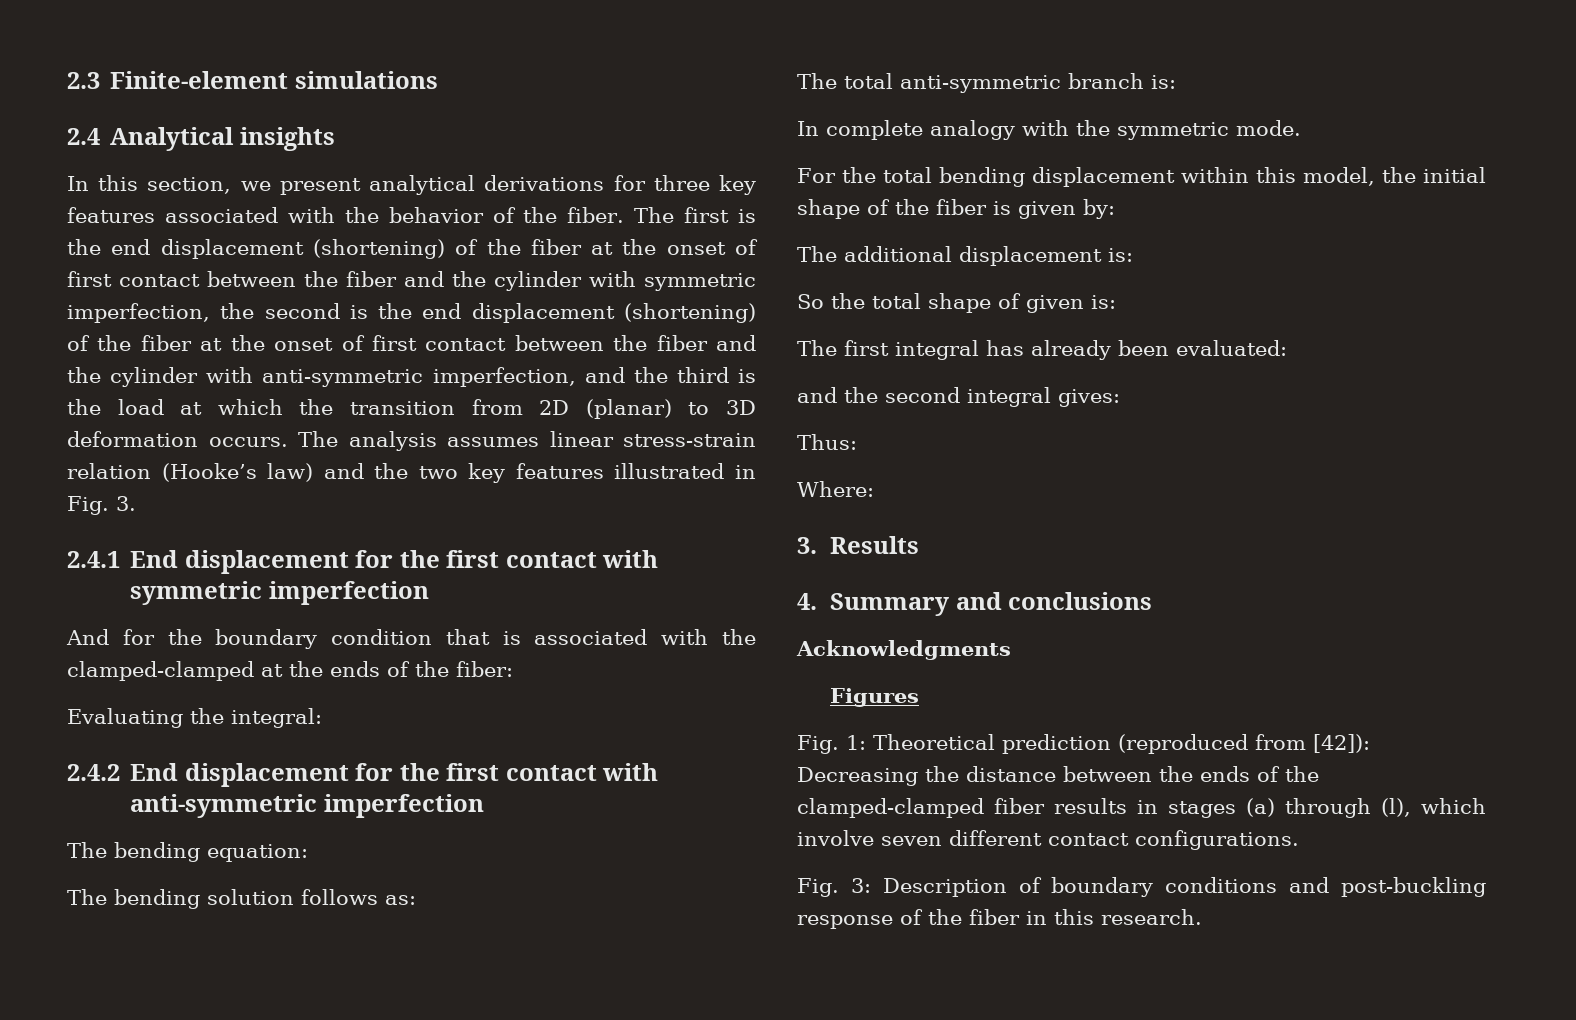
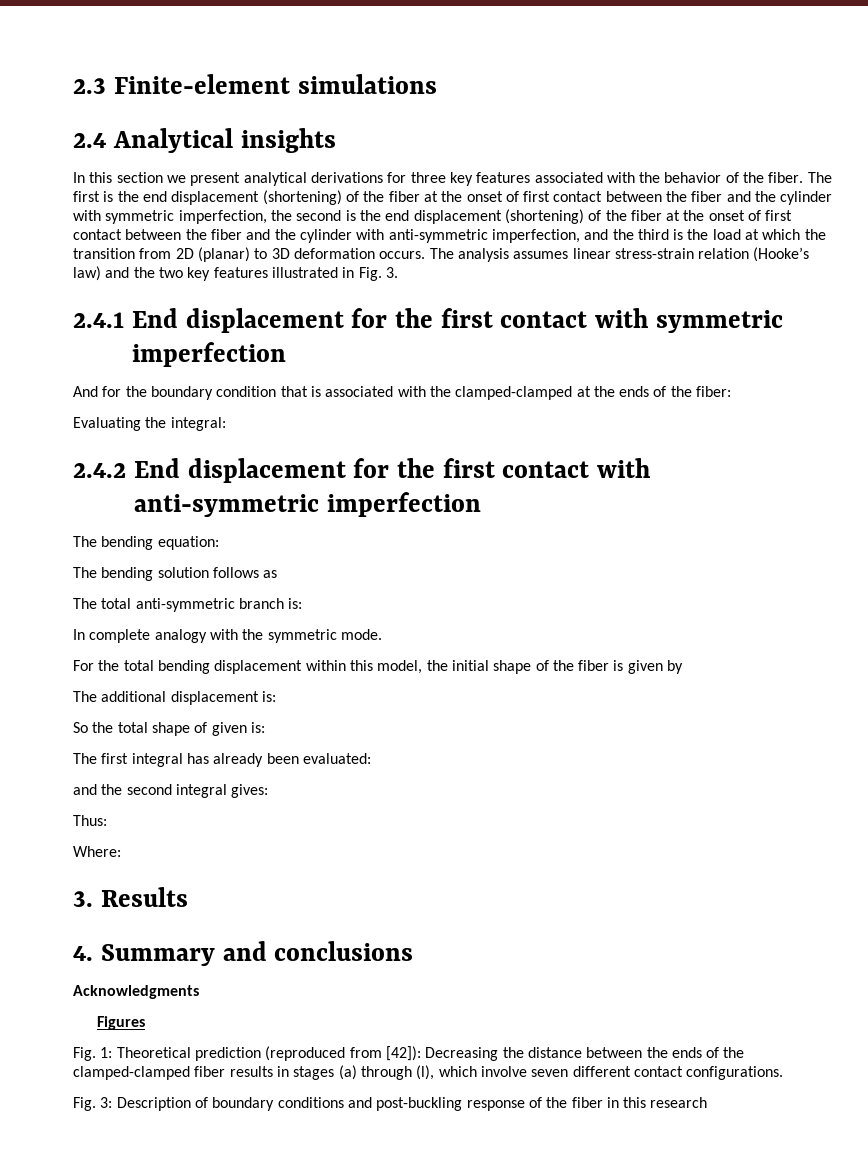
- In this section, we present analytical derivations for three key features associated with the behavior of the fiber.
+ In this section we present analytical derivations for three key features associated with the behavior of the fiber.
- The bending solution follows as:
+ The bending solution follows as
- For the total bending displacement within this model, the initial shape of the fiber is given by:
+ For the total bending displacement within this model, the initial shape of the fiber is given by
- Fig. 3: Description of boundary conditions and post-buckling response of the fiber in this research.
+ Fig. 3: Description of boundary conditions and post-buckling response of the fiber in this research

